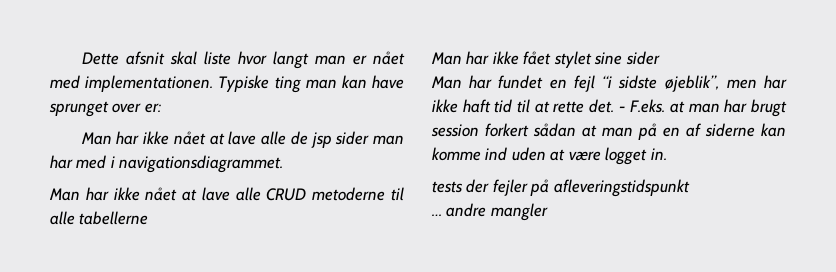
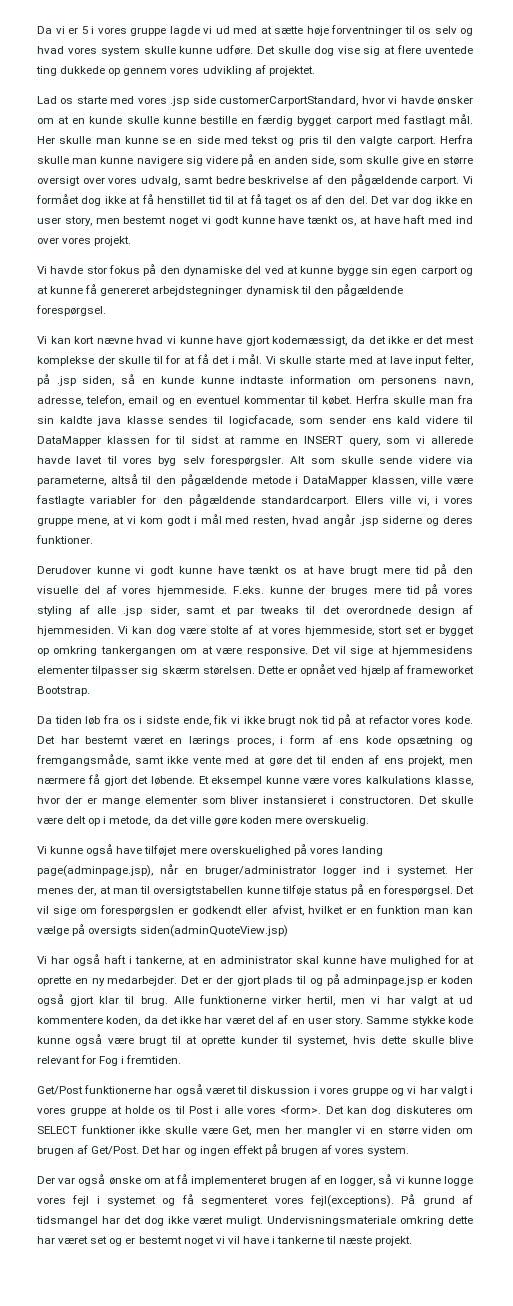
- Dette afsnit skal liste hvor langt man er nået med implementationen. Typiske ting man kan have sprunget over er:
- Man har ikke nået at lave alle de jsp sider man har med i navigationsdiagrammet.
- Man har ikke nået at lave alle CRUD metoderne til alle tabellerne
- Man har ikke fået stylet sine sider
- Man har fundet en fejl “i sidste øjeblik”, men har ikke haft tid til at rette det. - F.eks. at man har brugt session forkert sådan at man på en af siderne kan komme ind uden at være logget in.
- tests der fejler på afleveringstidspunkt
- … andre mangler
+ Da vi er 5 i vores gruppe lagde vi ud med at sætte høje forventninger til os selv og hvad vores system skulle kunne udføre. Det skulle dog vise sig at flere uventede ting dukkede op gennem vores udvikling af projektet.
+ Lad os starte med vores .jsp side customerCarportStandard, hvor vi havde ønsker om at en kunde skulle kunne bestille en færdig bygget carport med fastlagt mål. Her skulle man kunne se en side med tekst og pris til den valgte carport. Herfra skulle man kunne navigere sig videre på en anden side, som skulle give en større oversigt over vores udvalg, samt bedre beskrivelse af den pågældende carport. Vi formået dog ikke at få henstillet tid til at få taget os af den del. Det var dog ikke en user story, men bestemt noget vi godt kunne have tænkt os, at have haft med ind over vores projekt.
+ Vi havde stor fokus på den dynamiske del ved at kunne bygge sin egen carport og at kunne få genereret arbejdstegninger dynamisk til den pågældende forespørgsel.
+ Vi kan kort nævne hvad vi kunne have gjort kodemæssigt, da det ikke er det mest komplekse der skulle til for at få det i mål. Vi skulle starte med at lave input felter, på .jsp siden, så en kunde kunne indtaste information om personens navn, adresse, telefon, email og en eventuel kommentar til købet. Herfra skulle man fra sin kaldte java klasse sendes til logicfacade, som sender ens kald videre til DataMapper klassen for til sidst at ramme en INSERT query, som vi allerede havde lavet til vores byg selv forespørgsler. Alt som skulle sende videre via parameterne, altså til den pågældende metode i DataMapper klassen, ville være fastlagte variabler for den pågældende standardcarport. Ellers ville vi, i vores gruppe mene, at vi kom godt i mål med resten, hvad angår .jsp siderne og deres funktioner.
+ Derudover kunne vi godt kunne have tænkt os at have brugt mere tid på den visuelle del af vores hjemmeside. F.eks. kunne der bruges mere tid på vores styling af alle .jsp sider, samt et par tweaks til det overordnede design af hjemmesiden. Vi kan dog være stolte af at vores hjemmeside, stort set er bygget op omkring tankergangen om at være responsive. Det vil sige at hjemmesidens elementer tilpasser sig skærm størelsen. Dette er opnået ved hjælp af frameworket Bootstrap.
+ Da tiden løb fra os i sidste ende, fik vi ikke brugt nok tid på at refactor vores kode. Det har bestemt været en lærings proces, i form af ens kode opsætning og fremgangsmåde, samt ikke vente med at gøre det til enden af ens projekt, men nærmere få gjort det løbende. Et eksempel kunne være vores kalkulations klasse, hvor der er mange elementer som bliver instansieret i constructoren. Det skulle være delt op i metode, da det ville gøre koden mere overskuelig.
+ Vi kunne også have tilføjet mere overskuelighed på vores landing page(adminpage.jsp), når en bruger/administrator logger ind i systemet. Her menes der, at man til oversigtstabellen kunne tilføje status på en forespørgsel. Det vil sige om forespørgslen er godkendt eller afvist, hvilket er en funktion man kan vælge på oversigts siden(adminQuoteView.jsp)
+ Vi har også haft i tankerne, at en administrator skal kunne have mulighed for at oprette en ny medarbejder. Det er der gjort plads til og på adminpage.jsp er koden også gjort klar til brug. Alle funktionerne virker hertil, men vi har valgt at ud kommentere koden, da det ikke har været del af en user story. Samme stykke kode kunne også være brugt til at oprette kunder til systemet, hvis dette skulle blive relevant for Fog i fremtiden.
+ Get/Post funktionerne har også været til diskussion i vores gruppe og vi har valgt i vores gruppe at holde os til Post i alle vores <form>. Det kan dog diskuteres om SELECT funktioner ikke skulle være Get, men her mangler vi en større viden om brugen af Get/Post. Det har og ingen effekt på brugen af vores system.
+ Der var også ønske om at få implementeret brugen af en logger, så vi kunne logge vores fejl i systemet og få segmenteret vores fejl(exceptions). På grund af tidsmangel har det dog ikke været muligt. Undervisningsmateriale omkring dette har været set og er bestemt noget vi vil have i tankerne til næste projekt.

